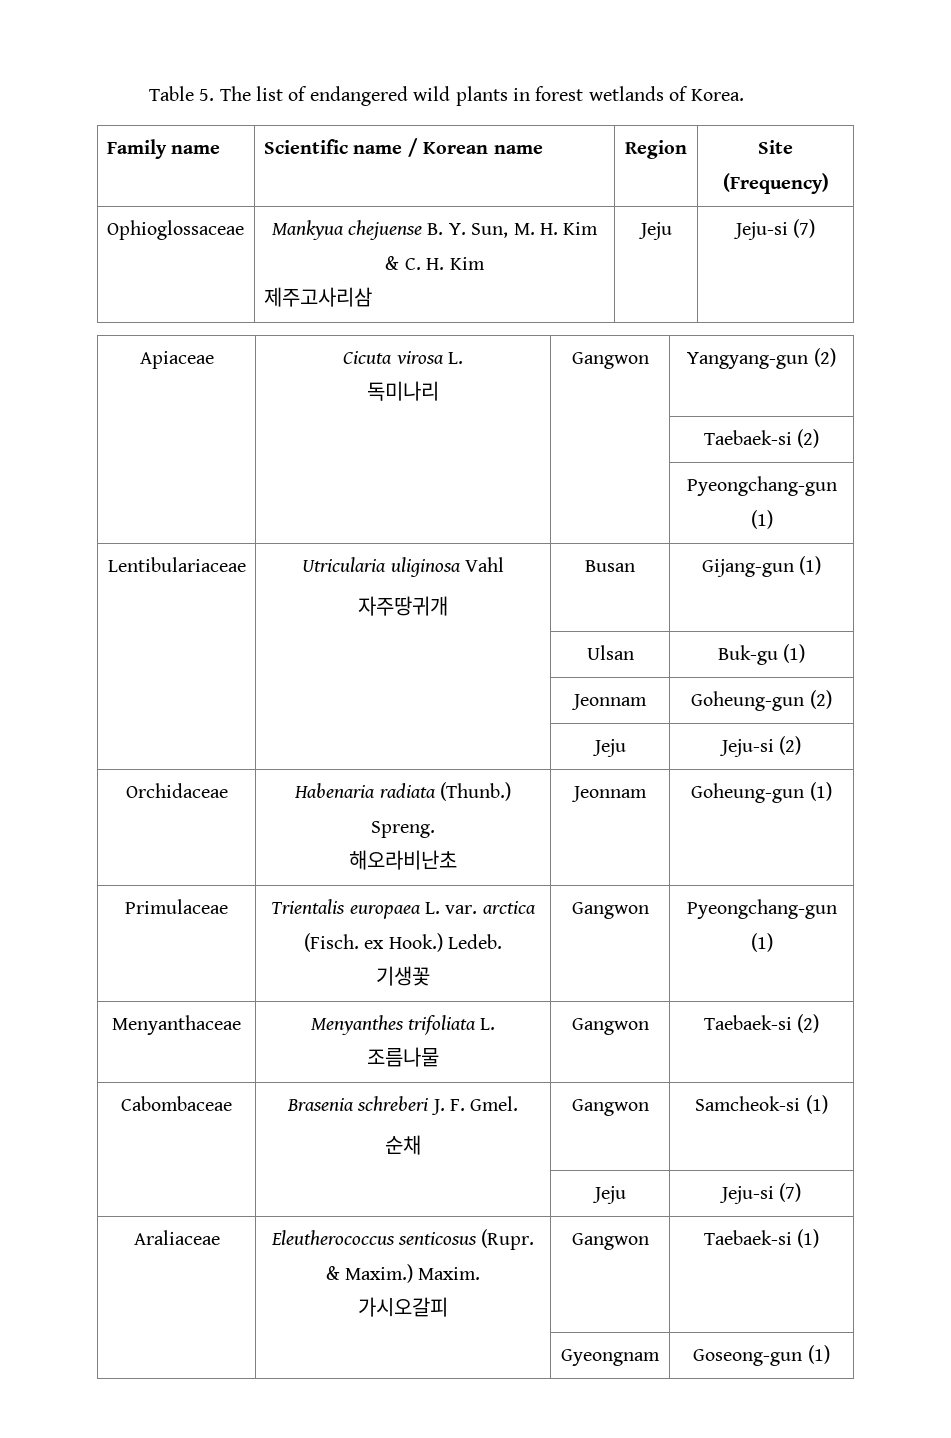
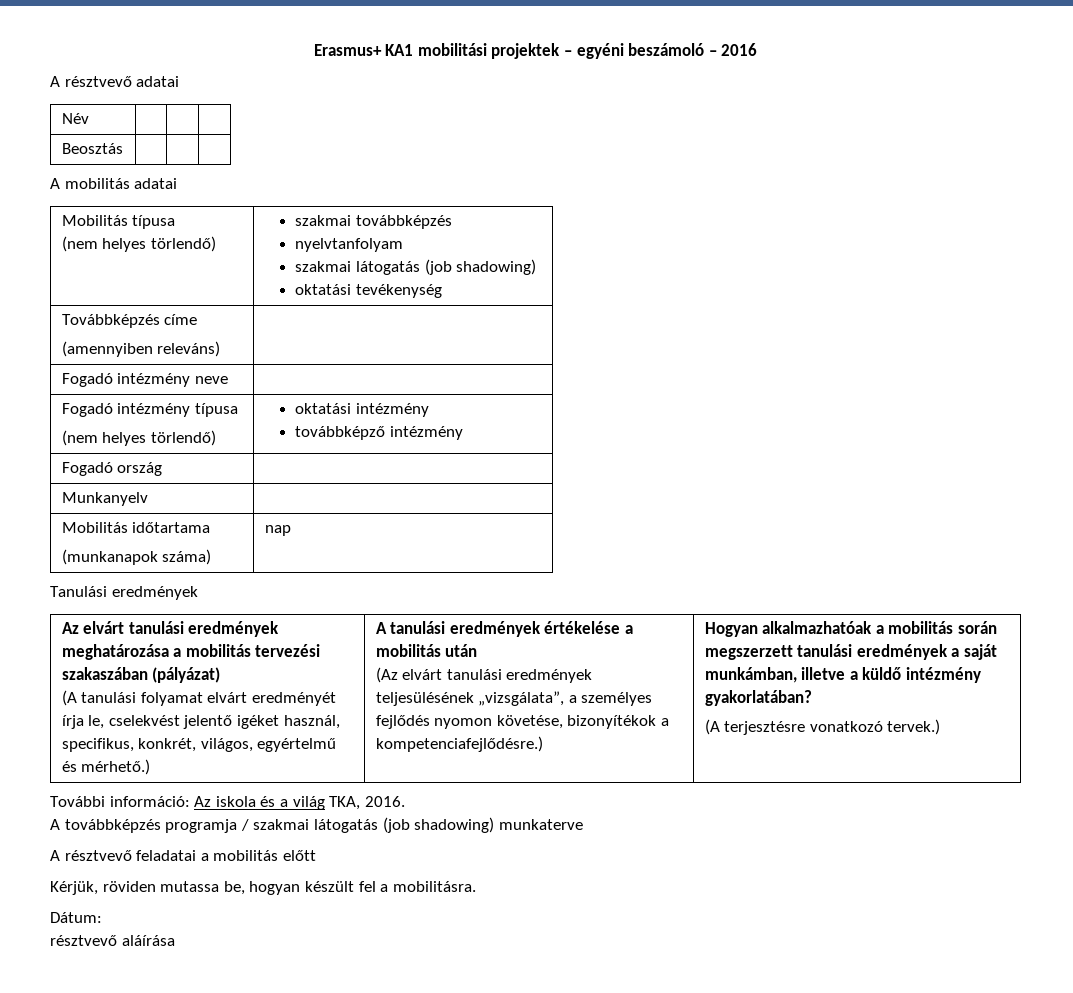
- Table 5. The list of endangered wild plants in forest wetlands of Korea.
- Family name | Scientific name / Korean name | Region | Site (Frequency)
- Ophioglossaceae | Mankyua chejuense B. Y. Sun, M. H. Kim & C. H. Kim
- 제주고사리삼 | Jeju | Jeju-si (7)
- Apiaceae | Cicuta virosa L.
- 독미나리 | Gangwon | Yangyang-gun (2)
- | | | Taebaek-si (2)
- | | | Pyeongchang-gun (1)
- Lentibulariaceae | Utricularia uliginosa Vahl
- 자주땅귀개 | Busan | Gijang-gun (1)
- | | Ulsan | Buk-gu (1)
- | | Jeonnam | Goheung-gun (2)
- | | Jeju | Jeju-si (2)
- Orchidaceae | Habenaria radiata (Thunb.) Spreng.
- 해오라비난초 | Jeonnam | Goheung-gun (1)
- Primulaceae | Trientalis europaea L. var. arctica (Fisch. ex Hook.) Ledeb.
- 기생꽃 | Gangwon | Pyeongchang-gun (1)
- Menyanthaceae | Menyanthes trifoliata L.
- 조름나물 | Gangwon | Taebaek-si (2)
- Cabombaceae | Brasenia schreberi J. F. Gmel.
- 순채 | Gangwon | Samcheok-si (1)
- | | Jeju | Jeju-si (7)
- Araliaceae | Eleutherococcus senticosus (Rupr. & Maxim.) Maxim.
- 가시오갈피 | Gangwon | Taebaek-si (1)
- | | Gyeongnam | Goseong-gun (1)
+ Erasmus+ KA1 mobilitási projektek – egyéni beszámoló – 2016
+ A résztvevő adatai
+ Név | | |
+ Beosztás | | |
+ A mobilitás adatai
+ Mobilitás típusa
+ (nem helyes törlendő) | szakmai továbbképzés
+ nyelvtanfolyam
+ szakmai látogatás (job shadowing)
+ oktatási tevékenység
+ Továbbképzés címe
+ (amennyiben releváns) |
+ Fogadó intézmény neve |
+ Fogadó intézmény típusa
+ (nem helyes törlendő) | oktatási intézmény
+ továbbképző intézmény
+ Fogadó ország |
+ Munkanyelv |
+ Mobilitás időtartama
+ (munkanapok száma) | nap
+ Tanulási eredmények
+ Az elvárt tanulási eredmények meghatározása a mobilitás tervezési szakaszában (pályázat)
+ (A tanulási folyamat elvárt eredményét írja le, cselekvést jelentő igéket használ, specifikus, konkrét, világos, egyértelmű és mérhető.) | A tanulási eredmények értékelése a mobilitás után
+ (Az elvárt tanulási eredmények teljesülésének „vizsgálata”, a személyes fejlődés nyomon követése, bizonyítékok a kompetenciafejlődésre.) | Hogyan alkalmazhatóak a mobilitás során megszerzett tanulási eredmények a saját munkámban, illetve a küldő intézmény gyakorlatában?
+ (A terjesztésre vonatkozó tervek.)
+ További információ: Az iskola és a világ TKA, 2016.
+ A továbbképzés programja / szakmai látogatás (job shadowing) munkaterve
+ A résztvevő feladatai a mobilitás előtt
+ Kérjük, röviden mutassa be, hogyan készült fel a mobilitásra.
+ Dátum:
+ résztvevő aláírása

